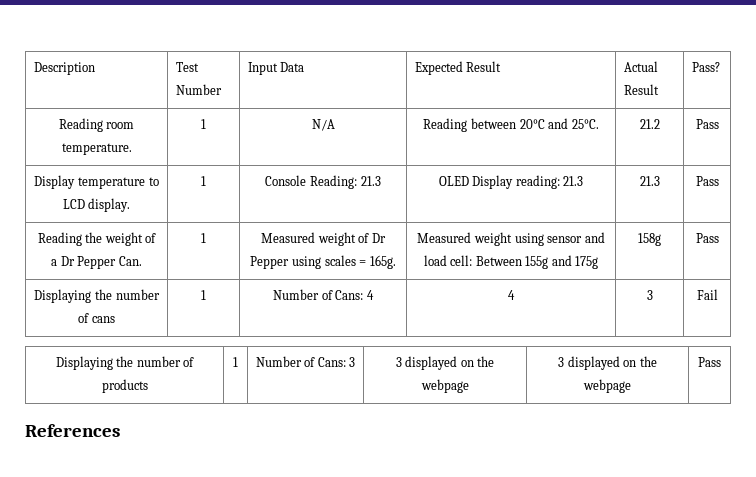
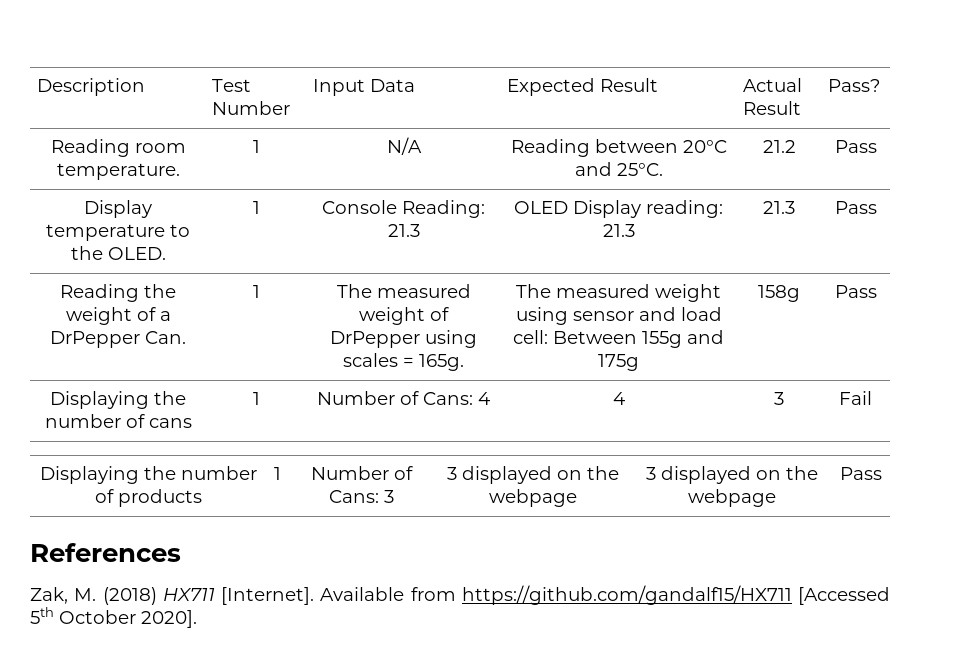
- Display temperature to LCD display. | 1 | Console Reading: 21.3 | OLED Display reading: 21.3 | 21.3 | Pass
+ Display temperature to the OLED. | 1 | Console Reading: 21.3 | OLED Display reading: 21.3 | 21.3 | Pass
- Reading the weight of a Dr Pepper Can. | 1 | Measured weight of Dr Pepper using scales = 165g. | Measured weight using sensor and load cell: Between 155g and 175g | 158g | Pass
+ Reading the weight of a DrPepper Can. | 1 | The measured weight of DrPepper using scales = 165g. | The measured weight using sensor and load cell: Between 155g and 175g | 158g | Pass
+ Zak, M. (2018) HX711 [Internet]. Available from https://github.com/gandalf15/HX711 [Accessed 5th October 2020].

